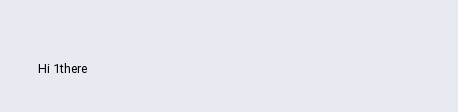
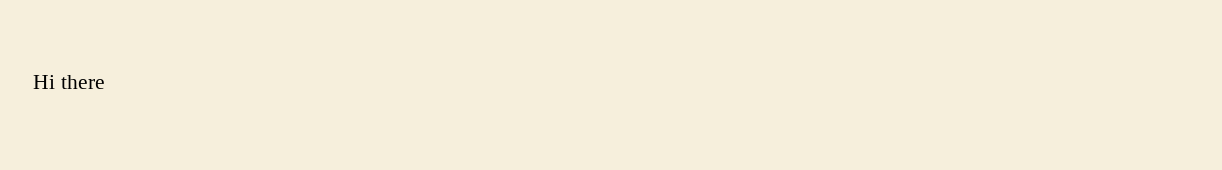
- Hi 1there
+ Hi there

